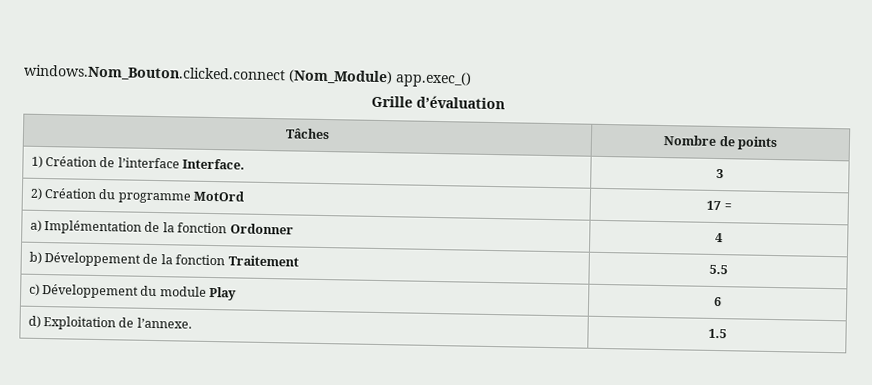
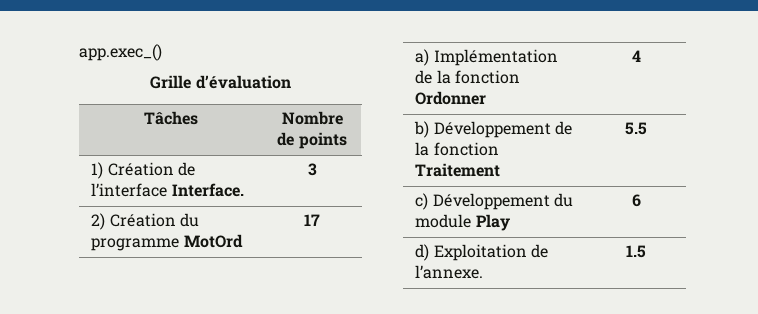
- windows.Nom_Bouton.clicked.connect (Nom_Module) app.exec_()
+ app.exec_()
- 2) Création du programme MotOrd | 17 =
+ 2) Création du programme MotOrd | 17

